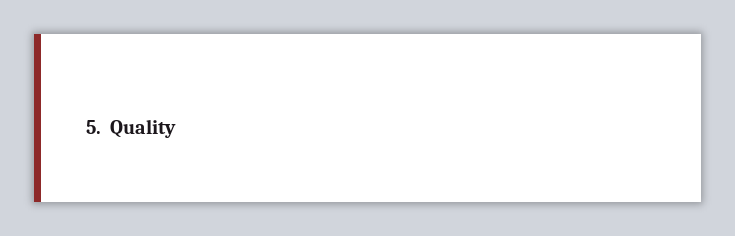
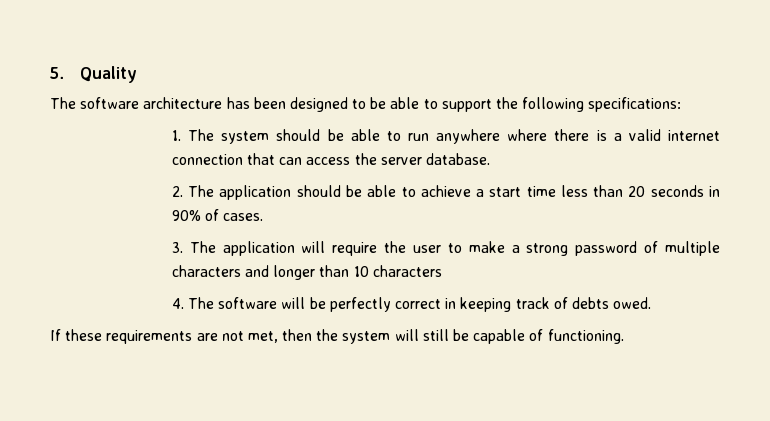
+ The software architecture has been designed to be able to support the following specifications:
+ 1. The system should be able to run anywhere where there is a valid internet connection that can access the server database.
+ 2. The application should be able to achieve a start time less than 20 seconds in 90% of cases.
+ 3. The application will require the user to make a strong password of multiple characters and longer than 10 characters
+ 4. The software will be perfectly correct in keeping track of debts owed.
+ If these requirements are not met, then the system will still be capable of functioning.

